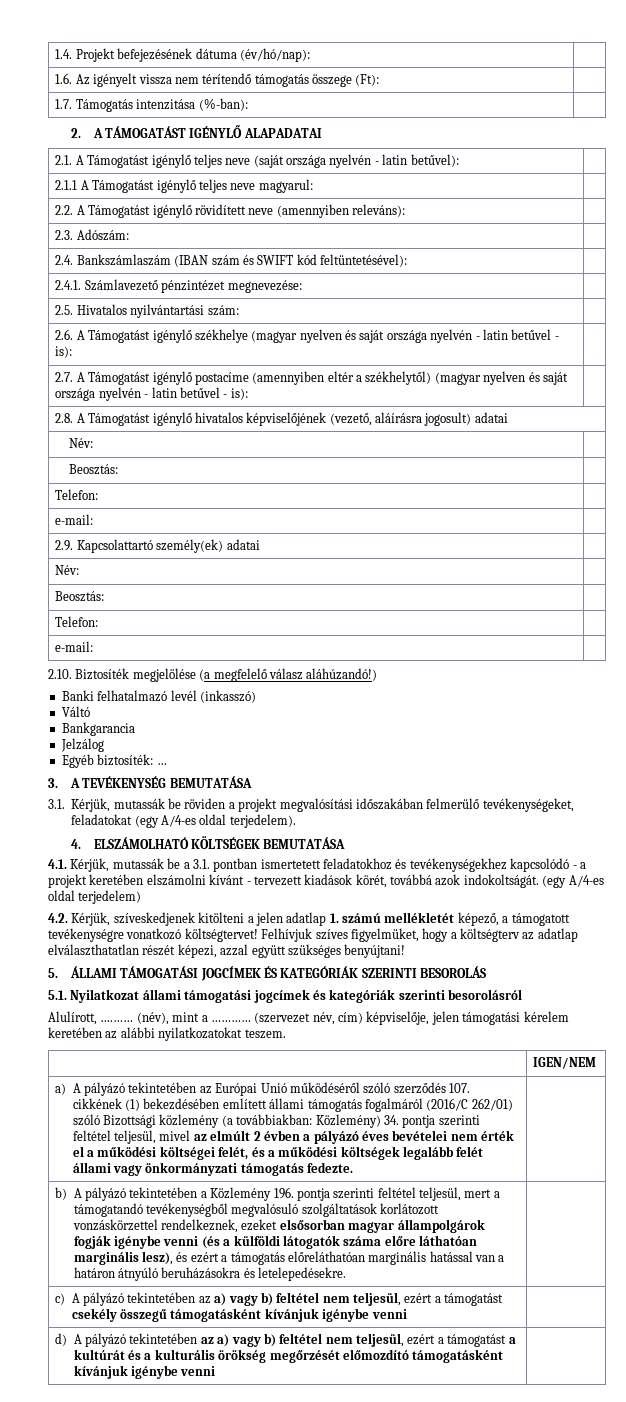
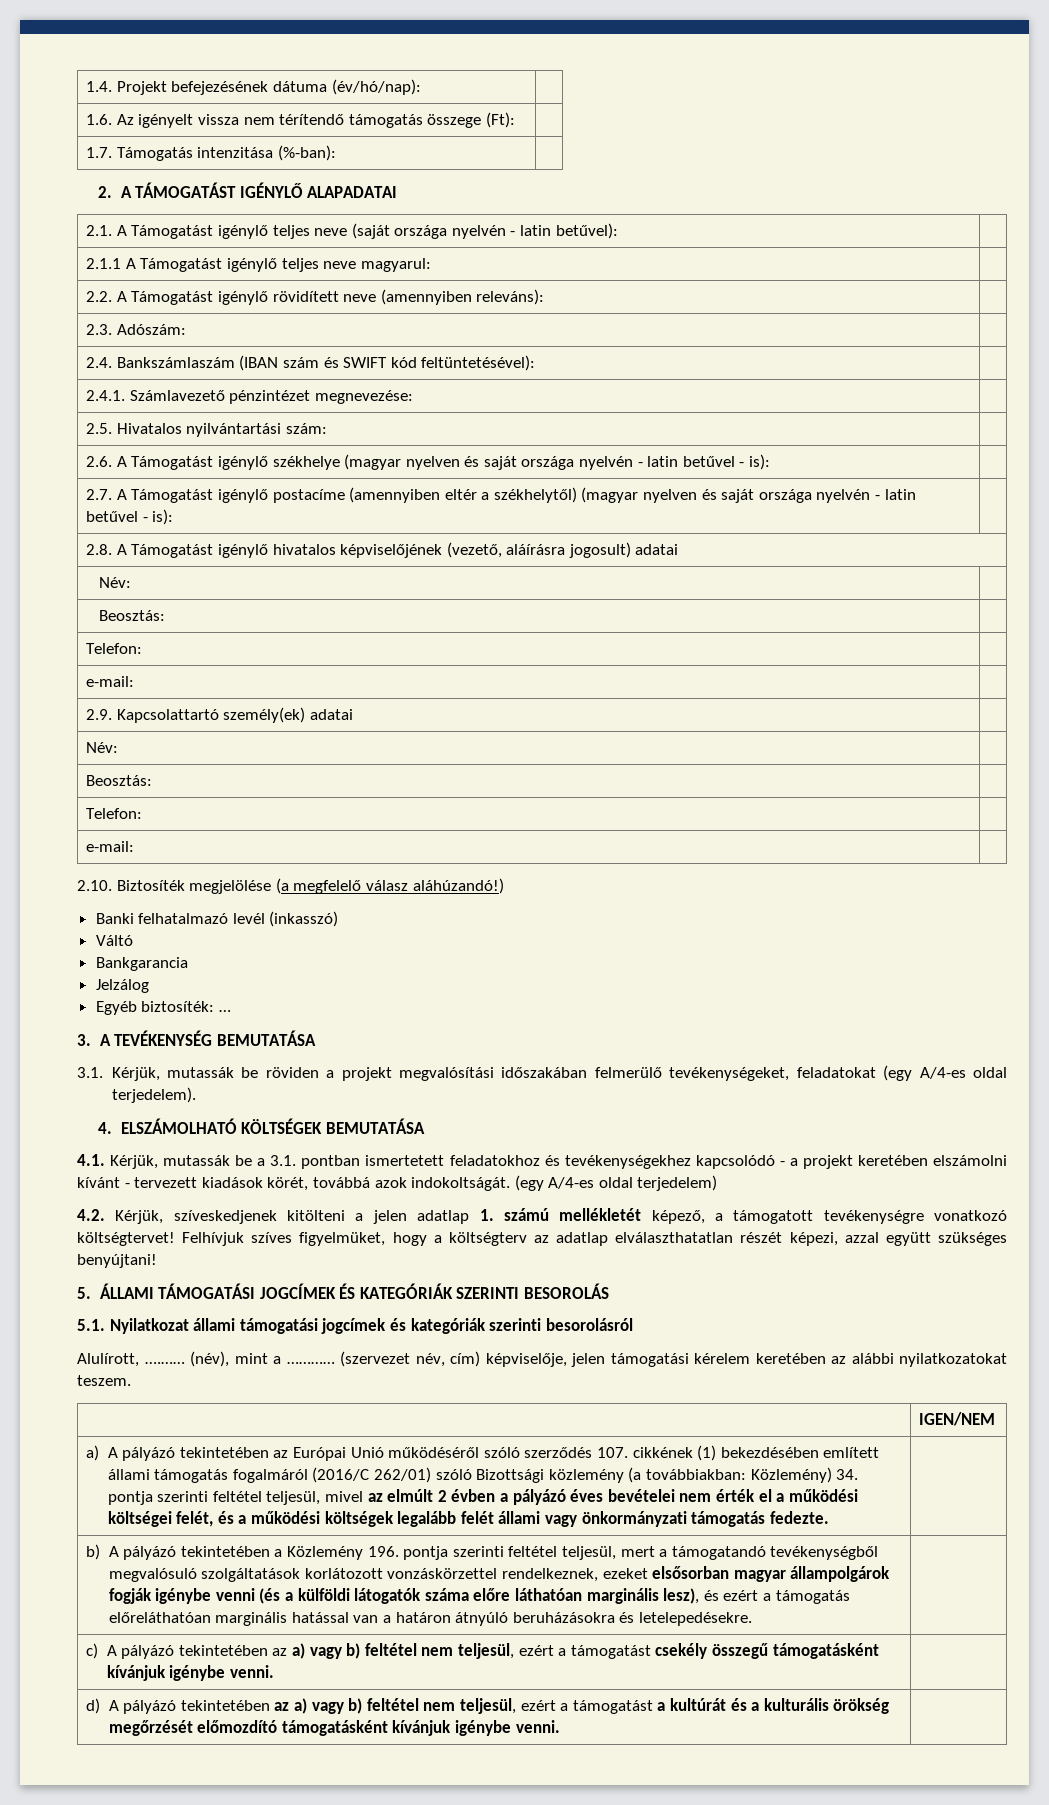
- c) A pályázó tekintetében az a) vagy b) feltétel nem teljesül, ezért a támogatást csekély összegű támogatásként kívánjuk igénybe venni |
+ c) A pályázó tekintetében az a) vagy b) feltétel nem teljesül, ezért a támogatást csekély összegű támogatásként kívánjuk igénybe venni. |
- d) A pályázó tekintetében az a) vagy b) feltétel nem teljesül, ezért a támogatást a kultúrát és a kulturális örökség megőrzését előmozdító támogatásként kívánjuk igénybe venni |
+ d) A pályázó tekintetében az a) vagy b) feltétel nem teljesül, ezért a támogatást a kultúrát és a kulturális örökség megőrzését előmozdító támogatásként kívánjuk igénybe venni. |

